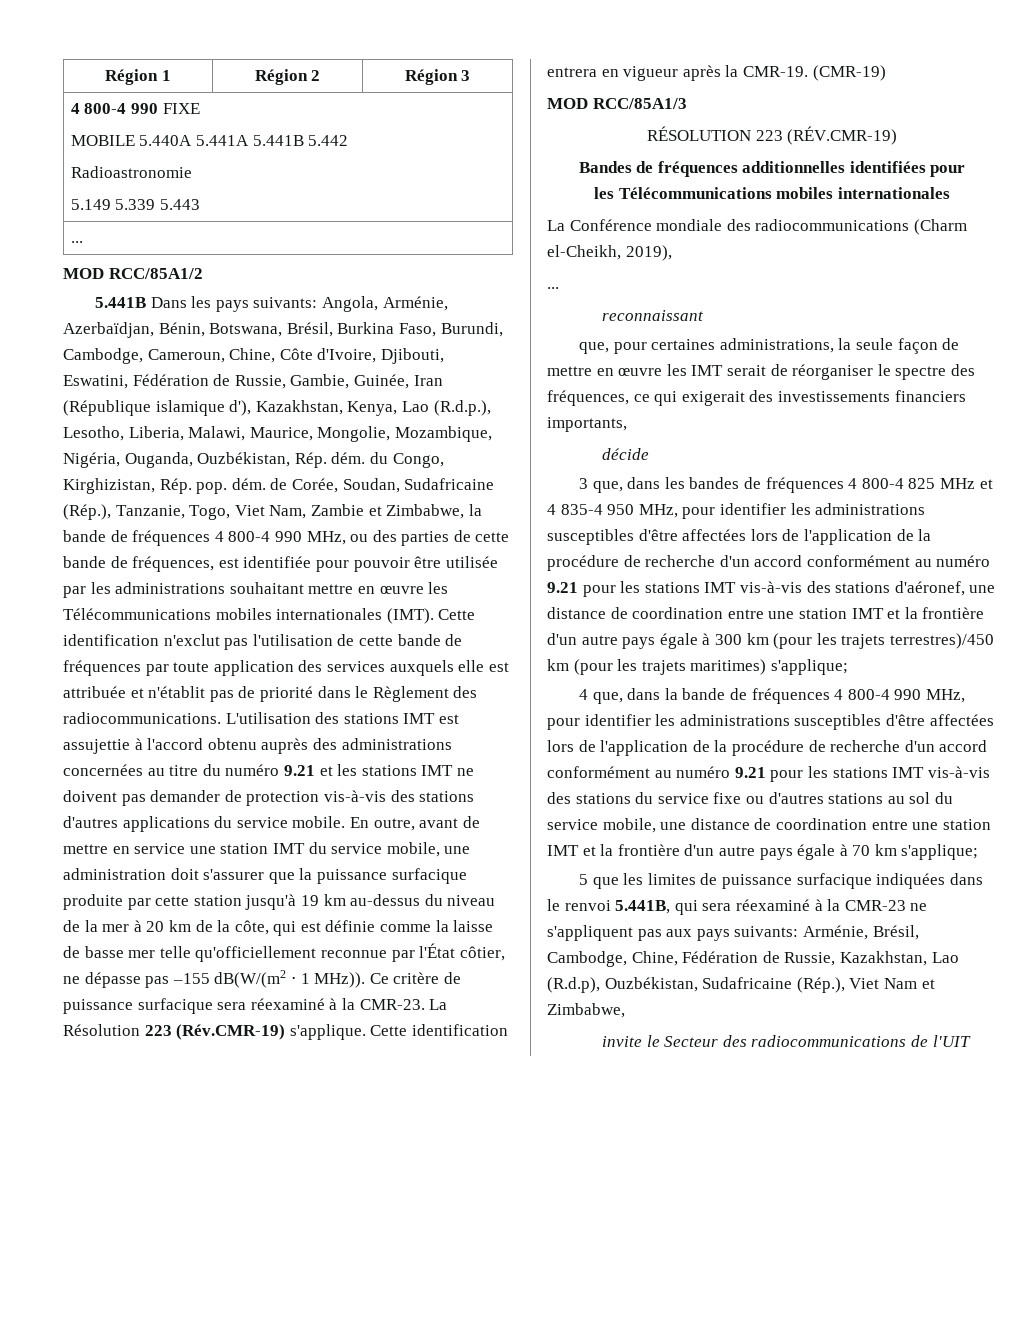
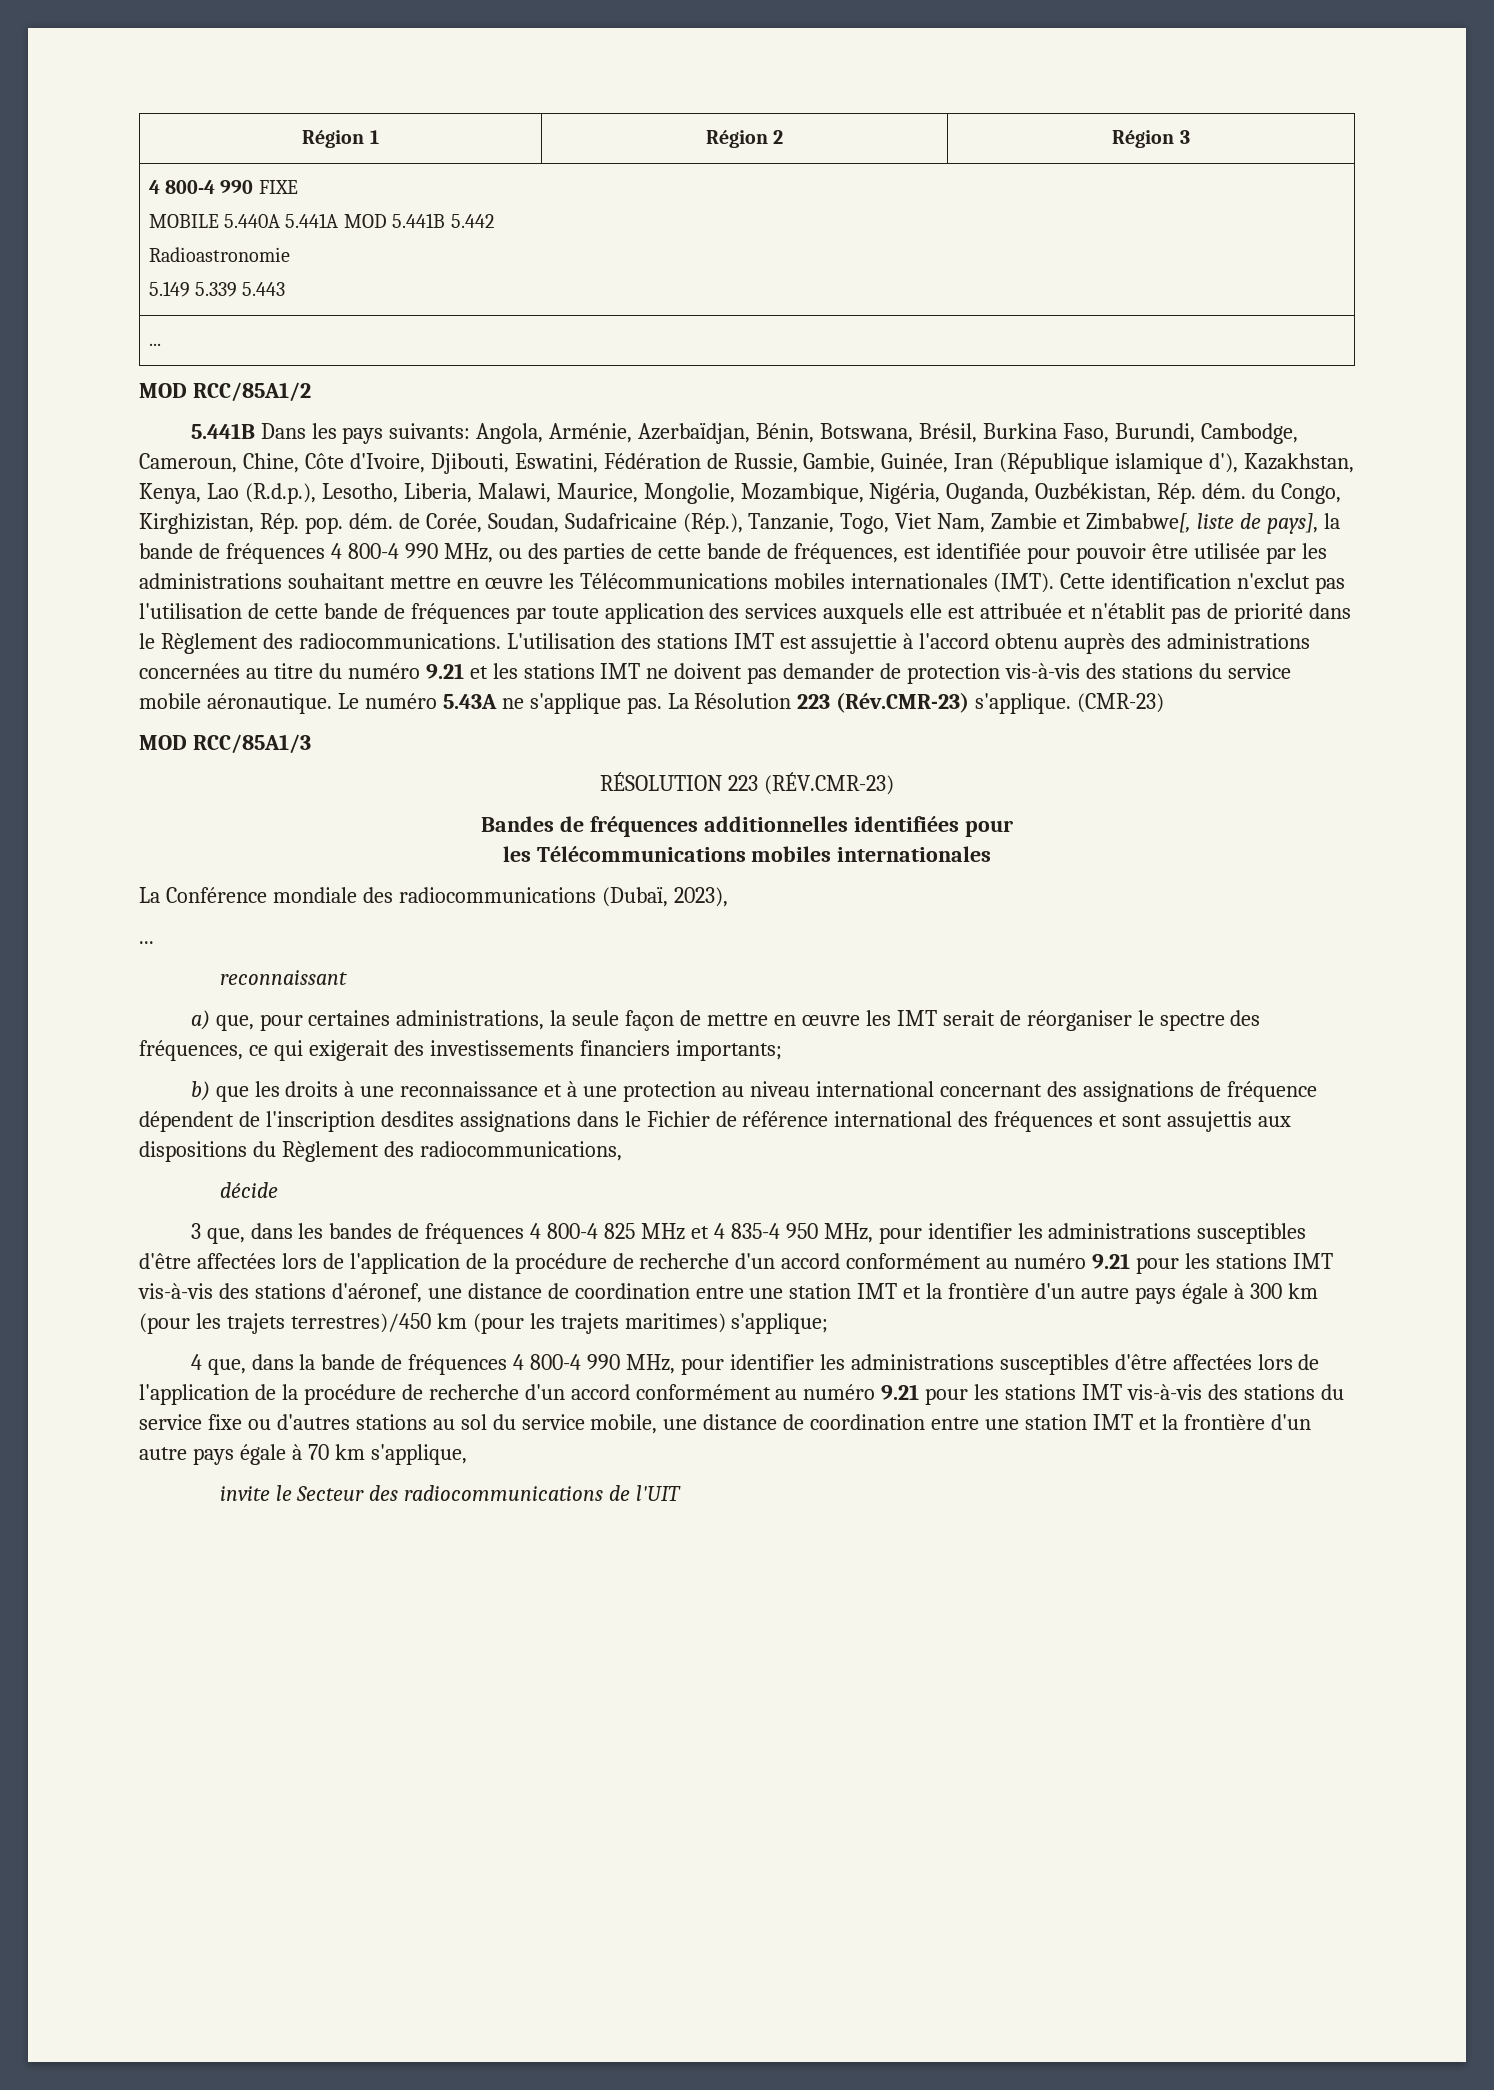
  4 800-4 990 FIXE
- MOBILE 5.440A 5.441A 5.441B 5.442
+ MOBILE 5.440A 5.441A MOD 5.441B 5.442
- Angola, Arménie, Azerbaïdjan, Bénin, Botswana, Brésil, Burkina Faso, Burundi, Cambodge, Cameroun, Chine, Côte d'Ivoire, Djibouti, Eswatini, Fédération de Russie, Gambie, Guinée, Iran (République islamique d'), Kazakhstan, Kenya, Lao (R.d.p.), Lesotho, Liberia, Malawi, Maurice, Mongolie, Mozambique, Nigéria, Ouganda, Ouzbékistan, Rép. dém. du Congo, Kirghizistan, Rép. pop. dém. de Corée, Soudan, Sudafricaine (Rép.), Tanzanie, Togo, Viet Nam, Zambie et Zimbabwe, la bande de fréquences 4 800-4 990 MHz, ou des parties de cette bande de fréquences, est identifiée pour pouvoir être utilisée par les administrations souhaitant mettre en œuvre les Télécommunications mobiles internationales (IMT).
+ Angola, Arménie, Azerbaïdjan, Bénin, Botswana, Brésil, Burkina Faso, Burundi, Cambodge, Cameroun, Chine, Côte d'Ivoire, Djibouti, Eswatini, Fédération de Russie, Gambie, Guinée, Iran (République islamique d'), Kazakhstan, Kenya, Lao (R.d.p.), Lesotho, Liberia, Malawi, Maurice, Mongolie, Mozambique, Nigéria, Ouganda, Ouzbékistan, Rép. dém. du Congo, Kirghizistan, Rép. pop. dém. de Corée, Soudan, Sudafricaine (Rép.), Tanzanie, Togo, Viet Nam, Zambie et Zimbabwe[, liste de pays], la bande de fréquences 4 800-4 990 MHz, ou des parties de cette bande de fréquences, est identifiée pour pouvoir être utilisée par les administrations souhaitant mettre en œuvre les Télécommunications mobiles internationales (IMT).
- L'utilisation des stations IMT est assujettie à l'accord obtenu auprès des administrations concernées au titre du numéro 9.21 et les stations IMT ne doivent pas demander de protection vis-à-vis des stations d'autres applications du service mobile. En outre, avant de mettre en service une station IMT du service mobile, une administration doit s'assurer que la puissance surfacique produite par cette station jusqu'à 19 km au-dessus du niveau de la mer à 20 km de la côte, qui est définie comme la laisse de basse mer telle qu'officiellement reconnue par l'État côtier, ne dépasse pas –155 dB(W/(m2 ⋅ 1 MHz)). Ce critère de puissance surfacique sera réexaminé à la CMR-23. La Résolution 223 (Rév.CMR-19) s'applique. Cette identification entrera en vigueur après la CMR-19. (CMR-19)
+ L'utilisation des stations IMT est assujettie à l'accord obtenu auprès des administrations concernées au titre du numéro 9.21 et les stations IMT ne doivent pas demander de protection vis-à-vis des stations du service mobile aéronautique. Le numéro 5.43A ne s'applique pas. La Résolution 223 (Rév.CMR-23) s'applique. (CMR-23)
- RÉSOLUTION 223 (RÉV.CMR-19)
+ RÉSOLUTION 223 (RÉV.CMR-23)
- La Conférence mondiale des radiocommunications (Charm el-Cheikh, 2019),
+ La Conférence mondiale des radiocommunications (Dubaï, 2023),
- que, pour certaines administrations, la seule façon de mettre en œuvre les IMT serait de réorganiser le spectre des fréquences, ce qui exigerait des investissements financiers importants,
+ a) que, pour certaines administrations, la seule façon de mettre en œuvre les IMT serait de réorganiser le spectre des fréquences, ce qui exigerait des investissements financiers importants;
+ b) que les droits à une reconnaissance et à une protection au niveau international concernant des assignations de fréquence dépendent de l'inscription desdites assignations dans le Fichier de référence international des fréquences et sont assujettis aux dispositions du Règlement des radiocommunications,
- 4 que, dans la bande de fréquences 4 800-4 990 MHz, pour identifier les administrations susceptibles d'être affectées lors de l'application de la procédure de recherche d'un accord conformément au numéro 9.21 pour les stations IMT vis-à-vis des stations du service fixe ou d'autres stations au sol du service mobile, une distance de coordination entre une station IMT et la frontière d'un autre pays égale à 70 km s'applique;
- 5 que les limites de puissance surfacique indiquées dans le renvoi 5.441B, qui sera réexaminé à la CMR-23 ne s'appliquent pas aux pays suivants: Arménie, Brésil, Cambodge, Chine, Fédération de Russie, Kazakhstan, Lao (R.d.p), Ouzbékistan, Sudafricaine (Rép.), Viet Nam et Zimbabwe,
+ 4 que, dans la bande de fréquences 4 800-4 990 MHz, pour identifier les administrations susceptibles d'être affectées lors de l'application de la procédure de recherche d'un accord conformément au numéro 9.21 pour les stations IMT vis-à-vis des stations du service fixe ou d'autres stations au sol du service mobile, une distance de coordination entre une station IMT et la frontière d'un autre pays égale à 70 km s'applique,

